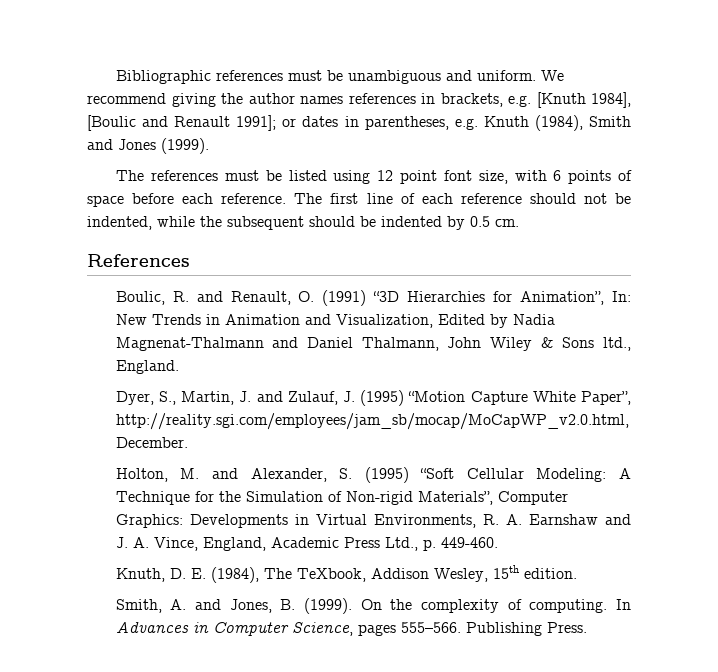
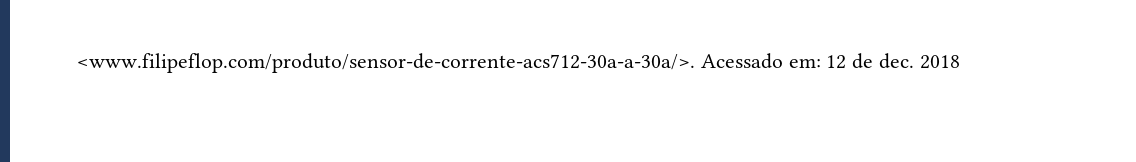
- Bibliographic references must be unambiguous and uniform. We recommend giving the author names references in brackets, e.g. [Knuth 1984], [Boulic and Renault 1991]; or dates in parentheses, e.g. Knuth (1984), Smith and Jones (1999).
- The references must be listed using 12 point font size, with 6 points of space before each reference. The first line of each reference should not be indented, while the subsequent should be indented by 0.5 cm.
- References
- Boulic, R. and Renault, O. (1991) “3D Hierarchies for Animation”, In: New Trends in Animation and Visualization, Edited by Nadia Magnenat-Thalmann and Daniel Thalmann, John Wiley & Sons ltd., England.
- Dyer, S., Martin, J. and Zulauf, J. (1995) “Motion Capture White Paper”, http://reality.sgi.com/employees/jam_sb/mocap/MoCapWP_v2.0.html, December.
- Holton, M. and Alexander, S. (1995) “Soft Cellular Modeling: A Technique for the Simulation of Non-rigid Materials”, Computer Graphics: Developments in Virtual Environments, R. A. Earnshaw and J. A. Vince, England, Academic Press Ltd., p. 449-460.
- Knuth, D. E. (1984), The TeXbook, Addison Wesley, 15th edition.
- Smith, A. and Jones, B. (1999). On the complexity of computing. In Advances in Computer Science, pages 555–566. Publishing Press.
+ <www.filipeflop.com/produto/sensor-de-corrente-acs712-30a-a-30a/>. Acessado em: 12 de dec. 2018

